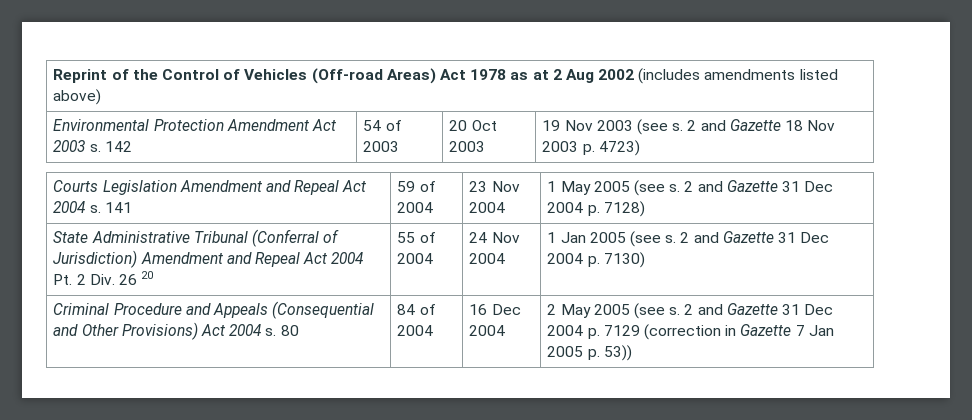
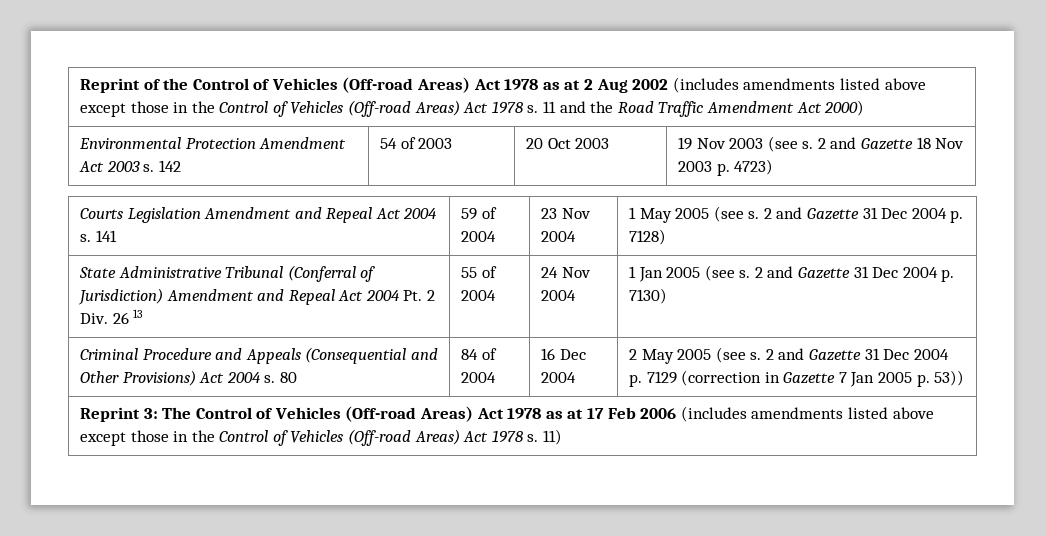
- Reprint of the Control of Vehicles (Off-road Areas) Act 1978 as at 2 Aug 2002 (includes amendments listed above)
+ Reprint of the Control of Vehicles (Off-road Areas) Act 1978 as at 2 Aug 2002 (includes amendments listed above except those in the Control of Vehicles (Off-road Areas) Act 1978 s. 11 and the Road Traffic Amendment Act 2000)
- State Administrative Tribunal (Conferral of Jurisdiction) Amendment and Repeal Act 2004 Pt. 2 Div. 26 20 | 55 of 2004 | 24 Nov 2004 | 1 Jan 2005 (see s. 2 and Gazette 31 Dec 2004 p. 7130)
+ State Administrative Tribunal (Conferral of Jurisdiction) Amendment and Repeal Act 2004 Pt. 2 Div. 26 13 | 55 of 2004 | 24 Nov 2004 | 1 Jan 2005 (see s. 2 and Gazette 31 Dec 2004 p. 7130)
+ Reprint 3: The Control of Vehicles (Off-road Areas) Act 1978 as at 17 Feb 2006 (includes amendments listed above except those in the Control of Vehicles (Off-road Areas) Act 1978 s. 11)

